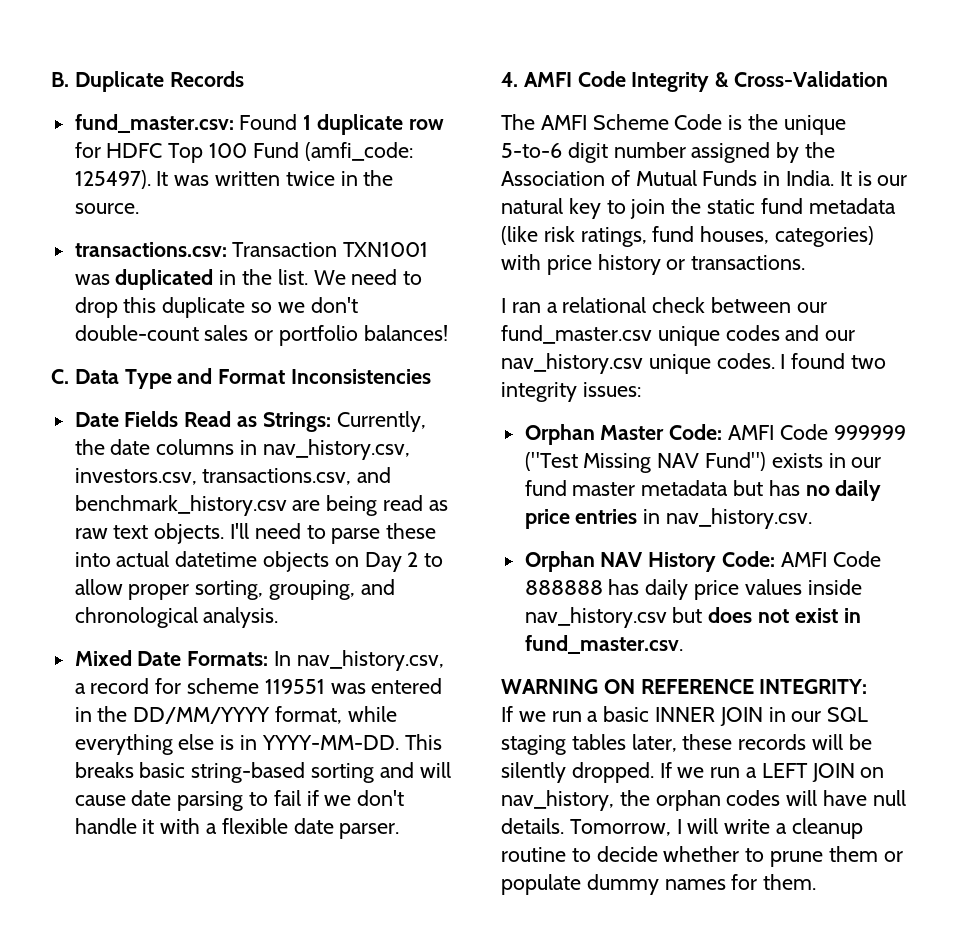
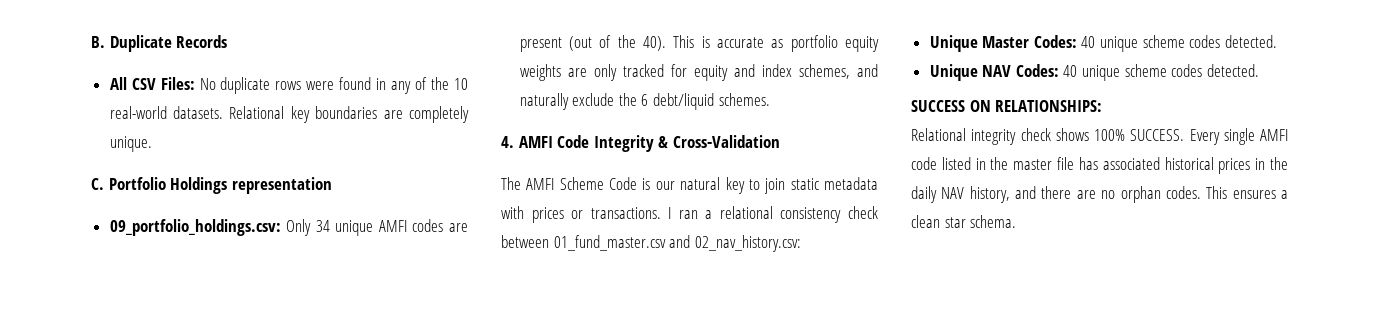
- fund_master.csv: Found 1 duplicate row for HDFC Top 100 Fund (amfi_code: 125497). It was written twice in the source.
- transactions.csv: Transaction TXN1001 was duplicated in the list. We need to drop this duplicate so we don't double-count sales or portfolio balances!
- C. Data Type and Format Inconsistencies
- Date Fields Read as Strings: Currently, the date columns in nav_history.csv, investors.csv, transactions.csv, and benchmark_history.csv are being read as raw text objects. I'll need to parse these into actual datetime objects on Day 2 to allow proper sorting, grouping, and chronological analysis.
- Mixed Date Formats: In nav_history.csv, a record for scheme 119551 was entered in the DD/MM/YYYY format, while everything else is in YYYY-MM-DD. This breaks basic string-based sorting and will cause date parsing to fail if we don't handle it with a flexible date parser.
+ All CSV Files: No duplicate rows were found in any of the 10 real-world datasets. Relational key boundaries are completely unique.
+ C. Portfolio Holdings representation
+ 09_portfolio_holdings.csv: Only 34 unique AMFI codes are present (out of the 40). This is accurate as portfolio equity weights are only tracked for equity and index schemes, and naturally exclude the 6 debt/liquid schemes.
- The AMFI Scheme Code is the unique 5-to-6 digit number assigned by the Association of Mutual Funds in India. It is our natural key to join the static fund metadata (like risk ratings, fund houses, categories) with price history or transactions.
- I ran a relational check between our fund_master.csv unique codes and our nav_history.csv unique codes. I found two integrity issues:
- Orphan Master Code: AMFI Code 999999 ("Test Missing NAV Fund") exists in our fund master metadata but has no daily price entries in nav_history.csv.
- Orphan NAV History Code: AMFI Code 888888 has daily price values inside nav_history.csv but does not exist in fund_master.csv.
- WARNING ON REFERENCE INTEGRITY:
- If we run a basic INNER JOIN in our SQL staging tables later, these records will be silently dropped. If we run a LEFT JOIN on nav_history, the orphan codes will have null details. Tomorrow, I will write a cleanup routine to decide whether to prune them or populate dummy names for them.
+ The AMFI Scheme Code is our natural key to join static metadata with prices or transactions. I ran a relational consistency check between 01_fund_master.csv and 02_nav_history.csv:
+ Unique Master Codes: 40 unique scheme codes detected.
+ Unique NAV Codes: 40 unique scheme codes detected.
+ SUCCESS ON RELATIONSHIPS:
+ Relational integrity check shows 100% SUCCESS. Every single AMFI code listed in the master file has associated historical prices in the daily NAV history, and there are no orphan codes. This ensures a clean star schema.

